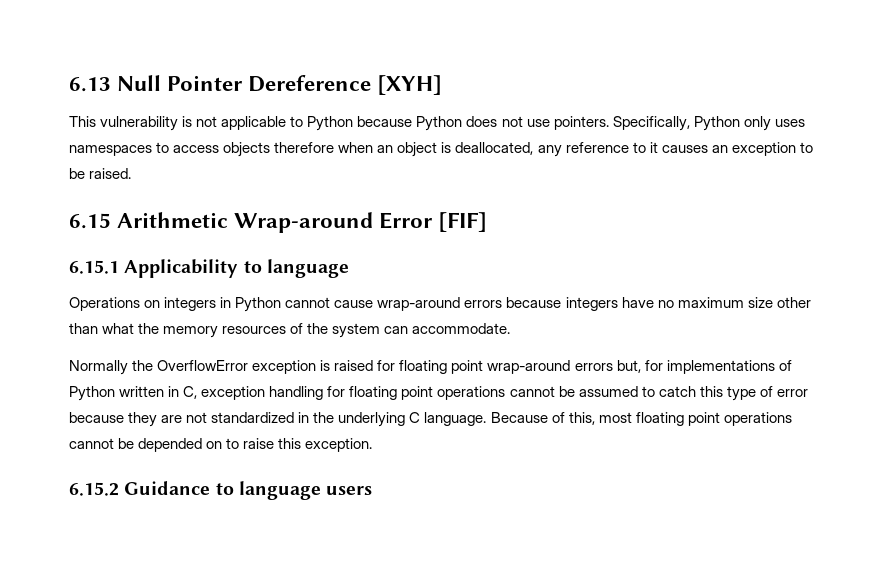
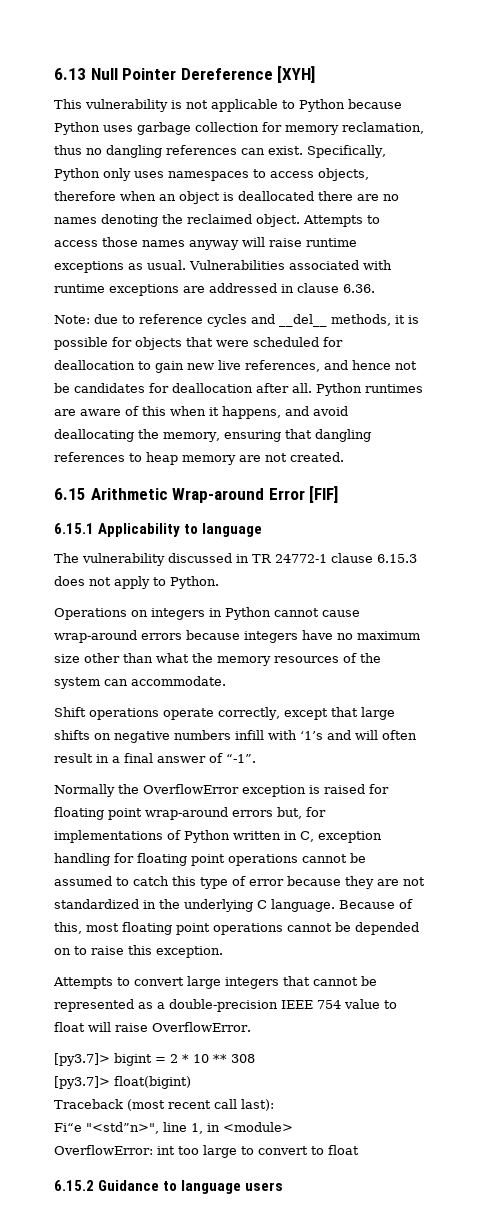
- This vulnerability is not applicable to Python because Python does not use pointers.
+ This vulnerability is not applicable to Python because Python uses garbage collection for memory reclamation, thus no dangling references can exist.
- Specifically, Python only uses namespaces to access objects therefore when an object is deallocated, any reference to it causes an exception to be raised.
+ Specifically, Python only uses namespaces to access objects, therefore when an object is deallocated there are no names denoting the reclaimed object. Attempts to access those names anyway will raise runtime exceptions as usual. Vulnerabilities associated with runtime exceptions are addressed in clause 6.36.
+ Note: due to reference cycles and __del__ methods, it is possible for objects that were scheduled for deallocation to gain new live references, and hence not be candidates for deallocation after all. Python runtimes are aware of this when it happens, and avoid deallocating the memory, ensuring that dangling references to heap memory are not created.
+ The vulnerability discussed in TR 24772-1 clause 6.15.3 does not apply to Python.
+ Shift operations operate correctly, except that large shifts on negative numbers infill with ‘1’s and will often result in a final answer of “-1”.
+ Attempts to convert large integers that cannot be represented as a double-precision IEEE 754 value to float will raise OverflowError.
+ [py3.7]> bigint = 2 * 10 ** 308
+ [py3.7]> float(bigint)
+ Traceback (most recent call last):
+ Fi“e "<std”n>", line 1, in <module>
+ OverflowError: int too large to convert to float

